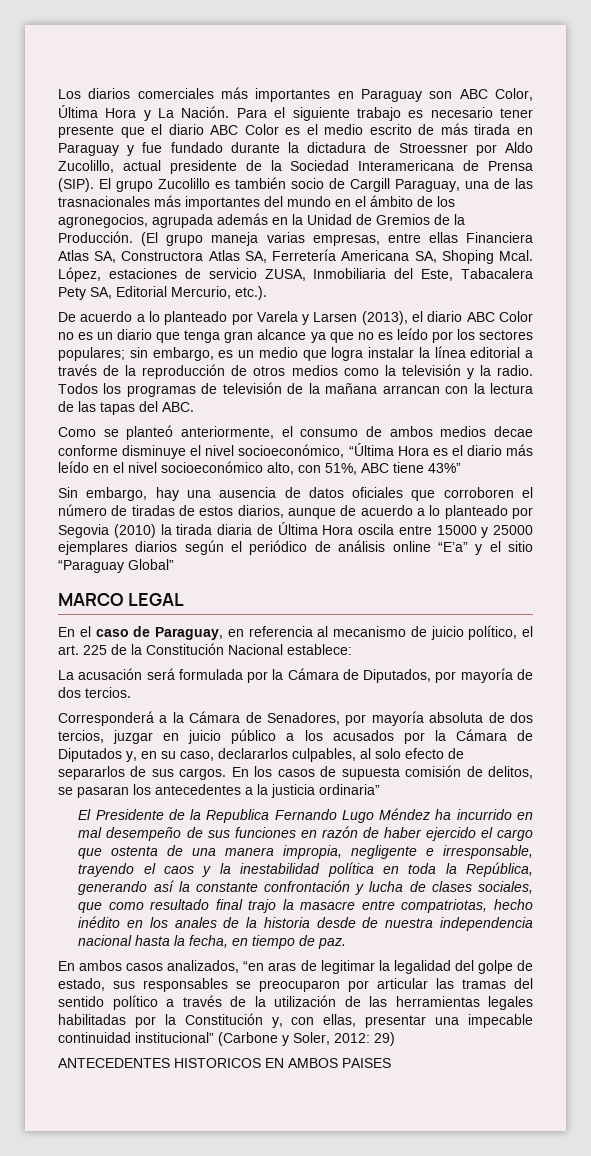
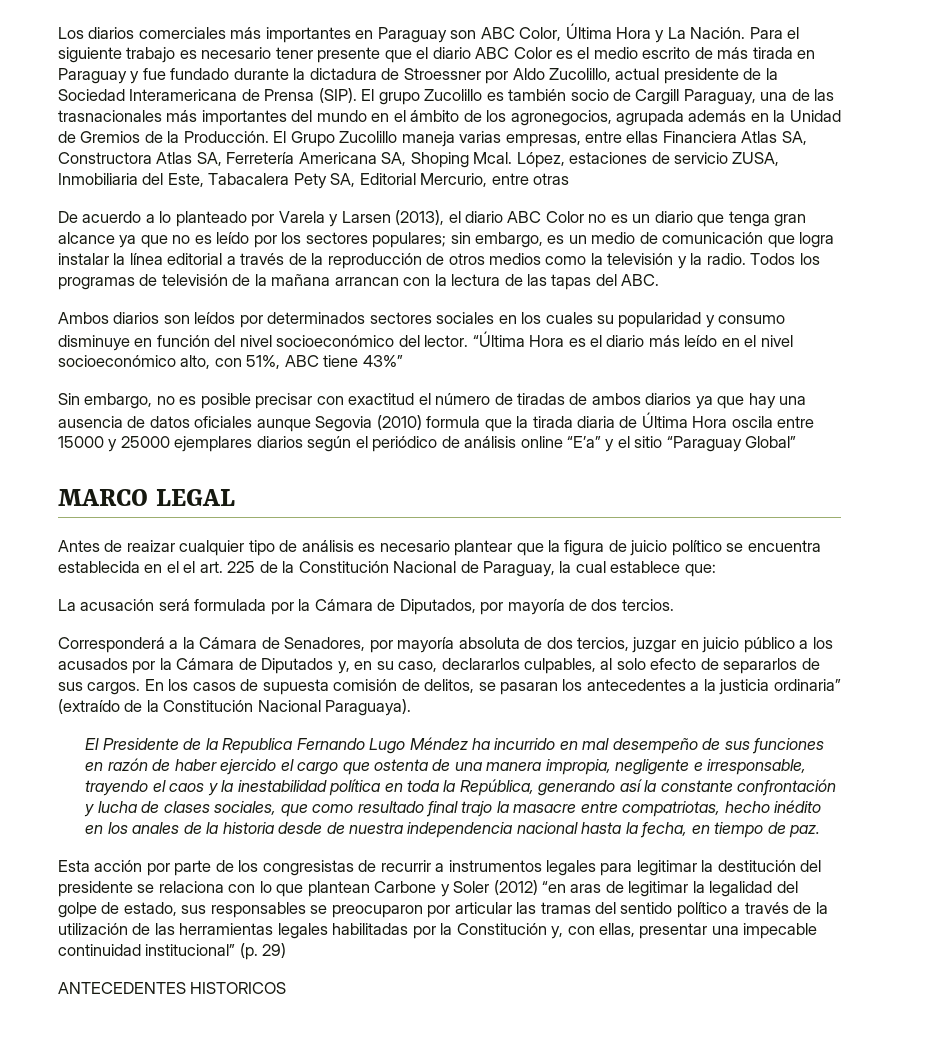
- (El grupo maneja varias empresas, entre ellas Financiera Atlas SA, Constructora Atlas SA, Ferretería Americana SA, Shoping Mcal.
+ El Grupo Zucolillo maneja varias empresas, entre ellas Financiera Atlas SA, Constructora Atlas SA, Ferretería Americana SA, Shoping Mcal.
- López, estaciones de servicio ZUSA, Inmobiliaria del Este, Tabacalera Pety SA, Editorial Mercurio, etc.).
+ López, estaciones de servicio ZUSA, Inmobiliaria del Este, Tabacalera Pety SA, Editorial Mercurio, entre otras
- De acuerdo a lo planteado por Varela y Larsen (2013), el diario ABC Color no es un diario que tenga gran alcance ya que no es leído por los sectores populares; sin embargo, es un medio que logra instalar la línea editorial a través de la reproducción de otros medios como la televisión y la radio.
+ De acuerdo a lo planteado por Varela y Larsen (2013), el diario ABC Color no es un diario que tenga gran alcance ya que no es leído por los sectores populares; sin embargo, es un medio de comunicación que logra instalar la línea editorial a través de la reproducción de otros medios como la televisión y la radio.
- Como se planteó anteriormente, el consumo de ambos medios decae conforme disminuye el nivel socioeconómico, “Última Hora es el diario más leído en el nivel socioeconómico alto, con 51%, ABC tiene 43%”
+ Ambos diarios son leídos por determinados sectores sociales en los cuales su popularidad y consumo disminuye en función del nivel socioeconómico del lector. “Última Hora es el diario más leído en el nivel socioeconómico alto, con 51%, ABC tiene 43%”
- Sin embargo, hay una ausencia de datos oficiales que corroboren el número de tiradas de estos diarios, aunque de acuerdo a lo planteado por Segovia (2010) la tirada diaria de Última Hora oscila entre 15000 y 25000 ejemplares diarios según el periódico de análisis online “E’a” y el sitio “Paraguay Global”
+ Sin embargo, no es posible precisar con exactitud el número de tiradas de ambos diarios ya que hay una ausencia de datos oficiales aunque Segovia (2010) formula que la tirada diaria de Última Hora oscila entre 15000 y 25000 ejemplares diarios según el periódico de análisis online “E’a” y el sitio “Paraguay Global”
- En el caso de Paraguay, en referencia al mecanismo de juicio político, el art. 225 de la Constitución Nacional establece:
+ Antes de reaizar cualquier tipo de análisis es necesario plantear que la figura de juicio político se encuentra establecida en el el art. 225 de la Constitución Nacional de Paraguay, la cual establece que:
- En los casos de supuesta comisión de delitos, se pasaran los antecedentes a la justicia ordinaria”
+ En los casos de supuesta comisión de delitos, se pasaran los antecedentes a la justicia ordinaria” (extraído de la Constitución Nacional Paraguaya).
- En ambos casos analizados, “en aras de legitimar la legalidad del golpe de estado, sus responsables se preocuparon por articular las tramas del sentido político a través de la utilización de las herramientas legales habilitadas por la Constitución y, con ellas, presentar una impecable continuidad institucional” (Carbone y Soler, 2012: 29)
+ Esta acción por parte de los congresistas de recurrir a instrumentos legales para legitimar la destitución del presidente se relaciona con lo que plantean Carbone y Soler (2012) “en aras de legitimar la legalidad del golpe de estado, sus responsables se preocuparon por articular las tramas del sentido político a través de la utilización de las herramientas legales habilitadas por la Constitución y, con ellas, presentar una impecable continuidad institucional” (p. 29)
- ANTECEDENTES HISTORICOS EN AMBOS PAISES
+ ANTECEDENTES HISTORICOS

